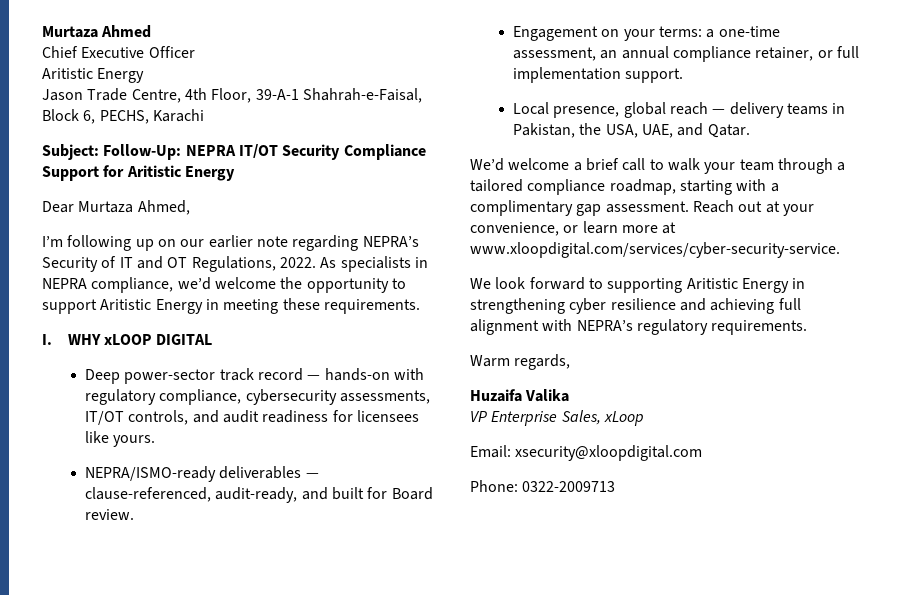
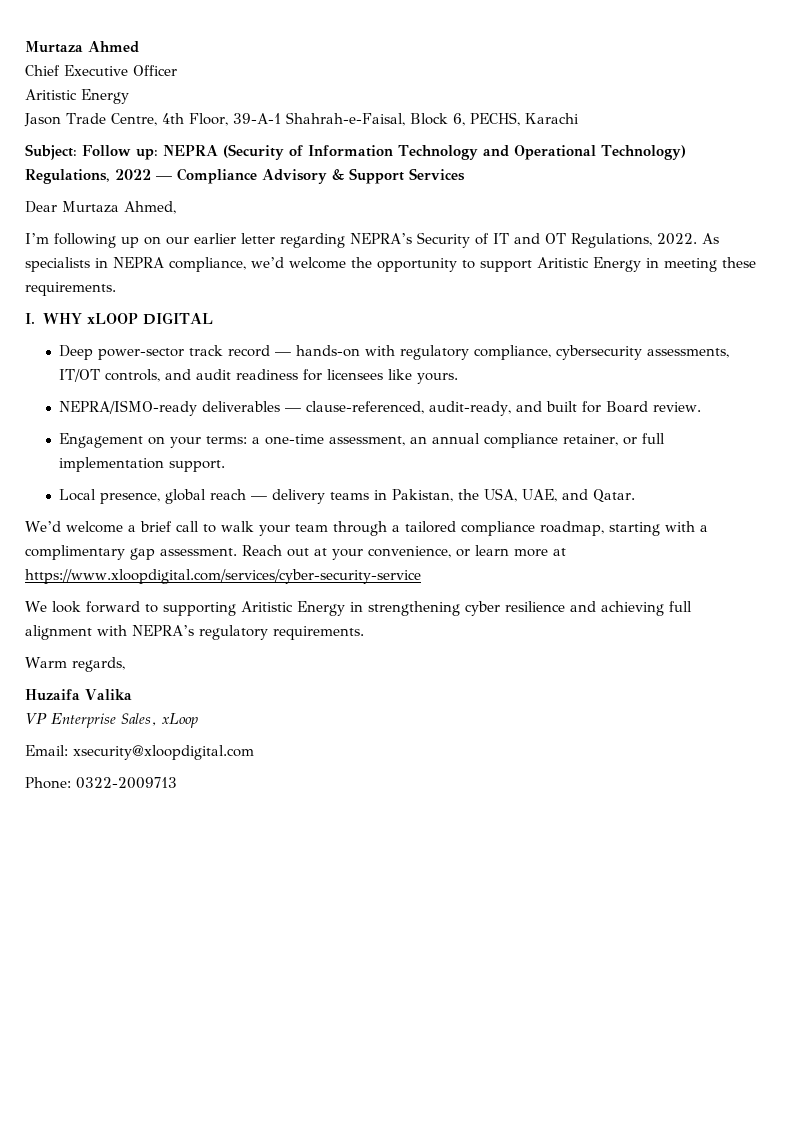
- Subject: Follow-Up: NEPRA IT/OT Security Compliance Support for Aritistic Energy
+ Subject: Follow up: NEPRA (Security of Information Technology and Operational Technology) Regulations, 2022 — Compliance Advisory & Support Services
- I’m following up on our earlier note regarding NEPRA’s Security of IT and OT Regulations, 2022.
+ I’m following up on our earlier letter regarding NEPRA’s Security of IT and OT Regulations, 2022.
- Reach out at your convenience, or learn more at www.xloopdigital.com/services/cyber-security-service.
+ Reach out at your convenience, or learn more at https://www.xloopdigital.com/services/cyber-security-service

